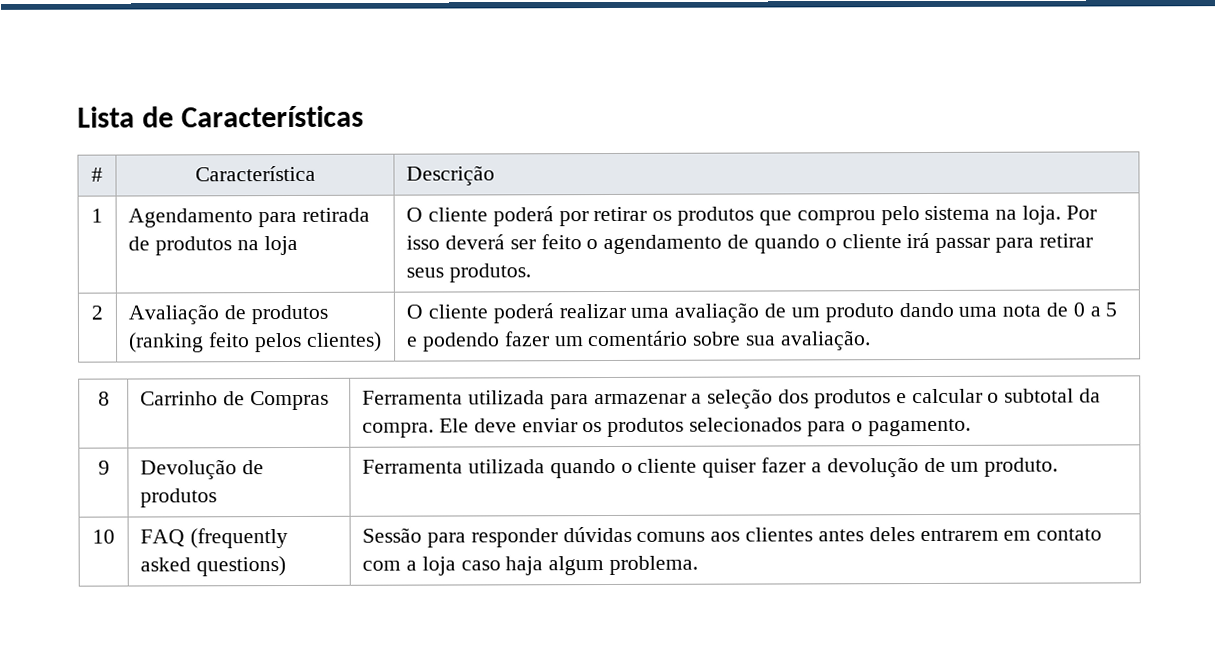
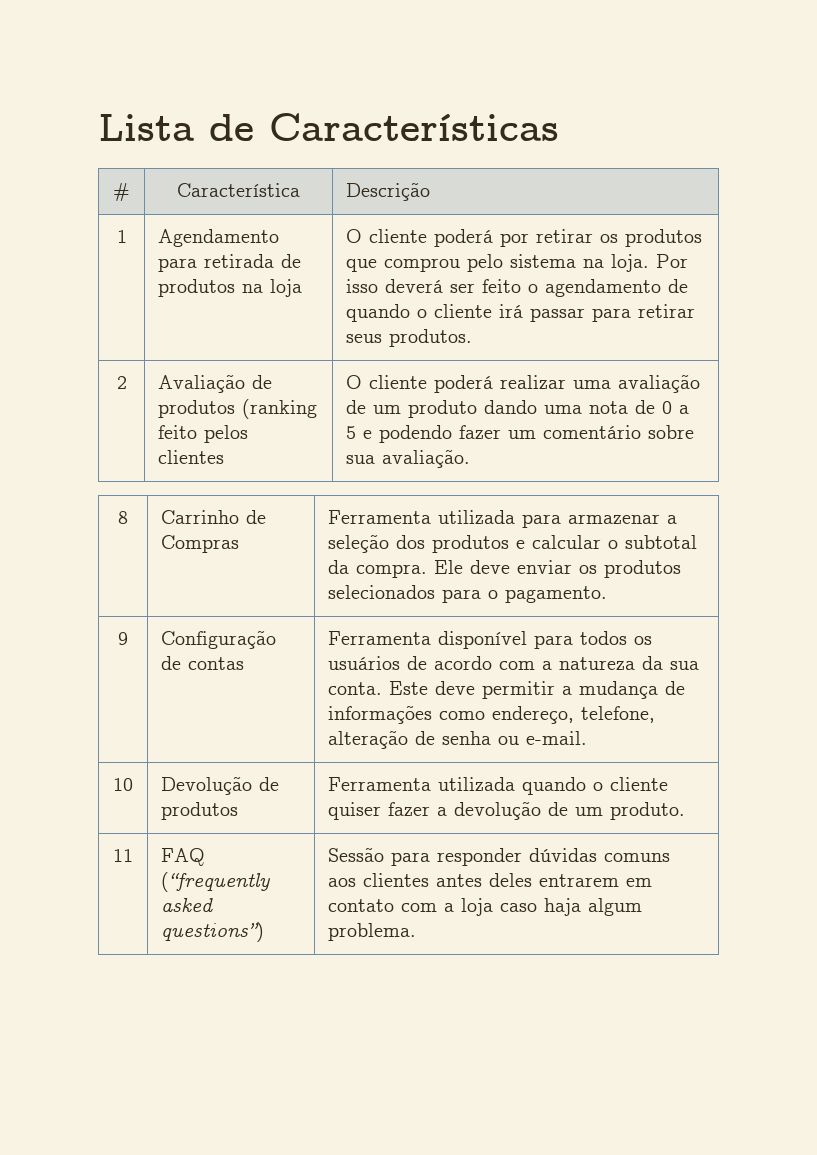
- 2 | Avaliação de produtos (ranking feito pelos clientes) | O cliente poderá realizar uma avaliação de um produto dando uma nota de 0 a 5 e podendo fazer um comentário sobre sua avaliação.
+ 2 | Avaliação de produtos (ranking feito pelos clientes | O cliente poderá realizar uma avaliação de um produto dando uma nota de 0 a 5 e podendo fazer um comentário sobre sua avaliação.
- 9 | Devolução de produtos | Ferramenta utilizada quando o cliente quiser fazer a devolução de um produto.
+ 9 | Configuração de contas | Ferramenta disponível para todos os usuários de acordo com a natureza da sua conta. Este deve permitir a mudança de informações como endereço, telefone, alteração de senha ou e-mail.
+ 10 | Devolução de produtos | Ferramenta utilizada quando o cliente quiser fazer a devolução de um produto.
- 10 | FAQ (frequently asked questions) | Sessão para responder dúvidas comuns aos clientes antes deles entrarem em contato com a loja caso haja algum problema.
+ 11 | FAQ (“frequently asked questions”) | Sessão para responder dúvidas comuns aos clientes antes deles entrarem em contato com a loja caso haja algum problema.

